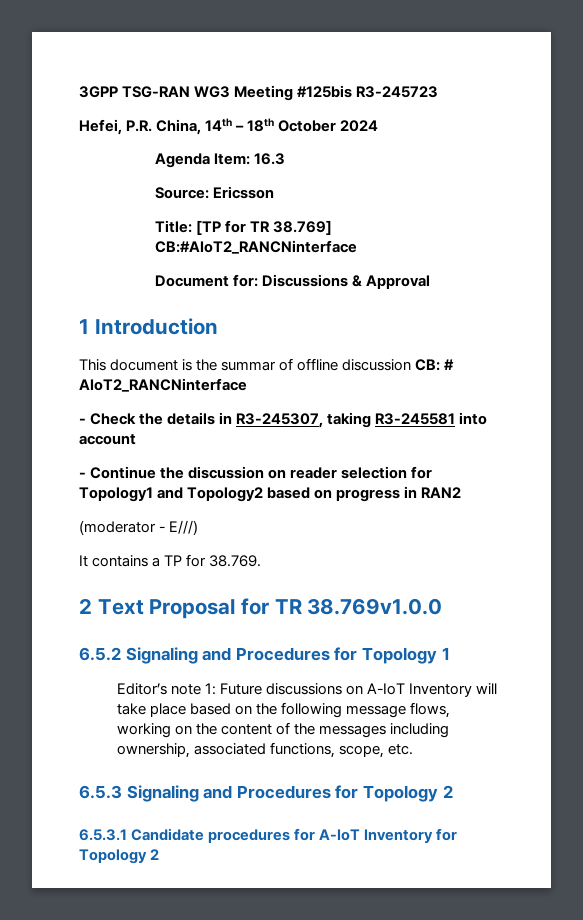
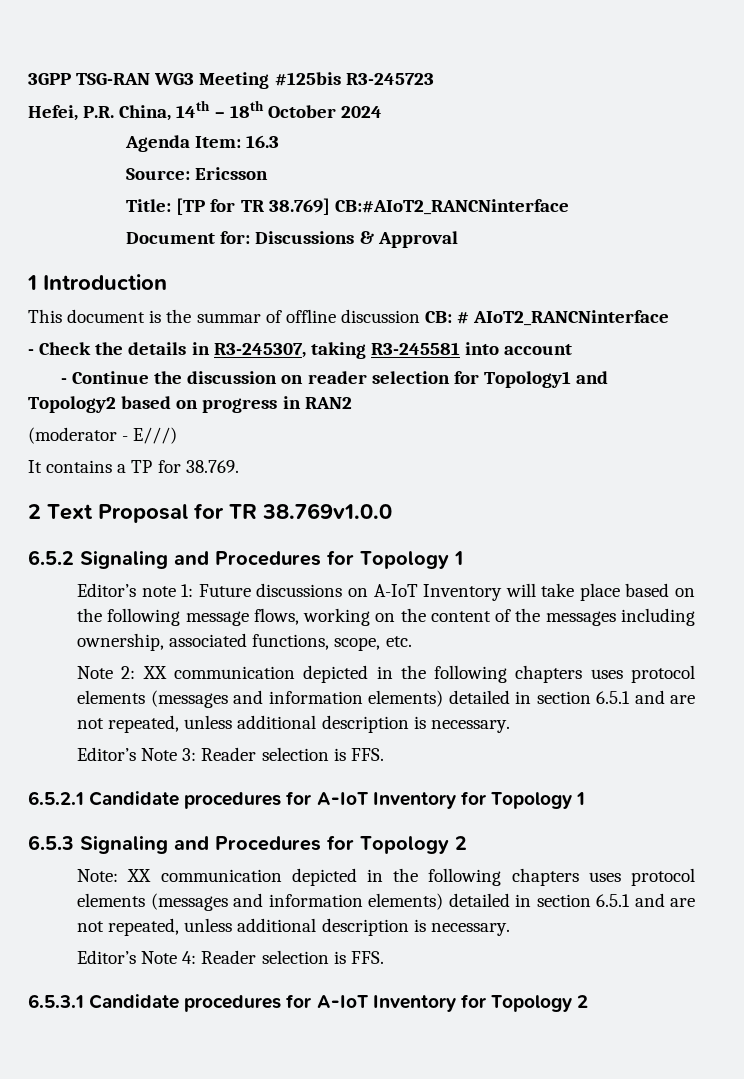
+ Note 2: XX communication depicted in the following chapters uses protocol elements (messages and information elements) detailed in section 6.5.1 and are not repeated, unless additional description is necessary.
+ Editor’s Note 3: Reader selection is FFS.
+ 6.5.2.1 Candidate procedures for A-IoT Inventory for Topology 1
+ Note: XX communication depicted in the following chapters uses protocol elements (messages and information elements) detailed in section 6.5.1 and are not repeated, unless additional description is necessary.
+ Editor’s Note 4: Reader selection is FFS.

